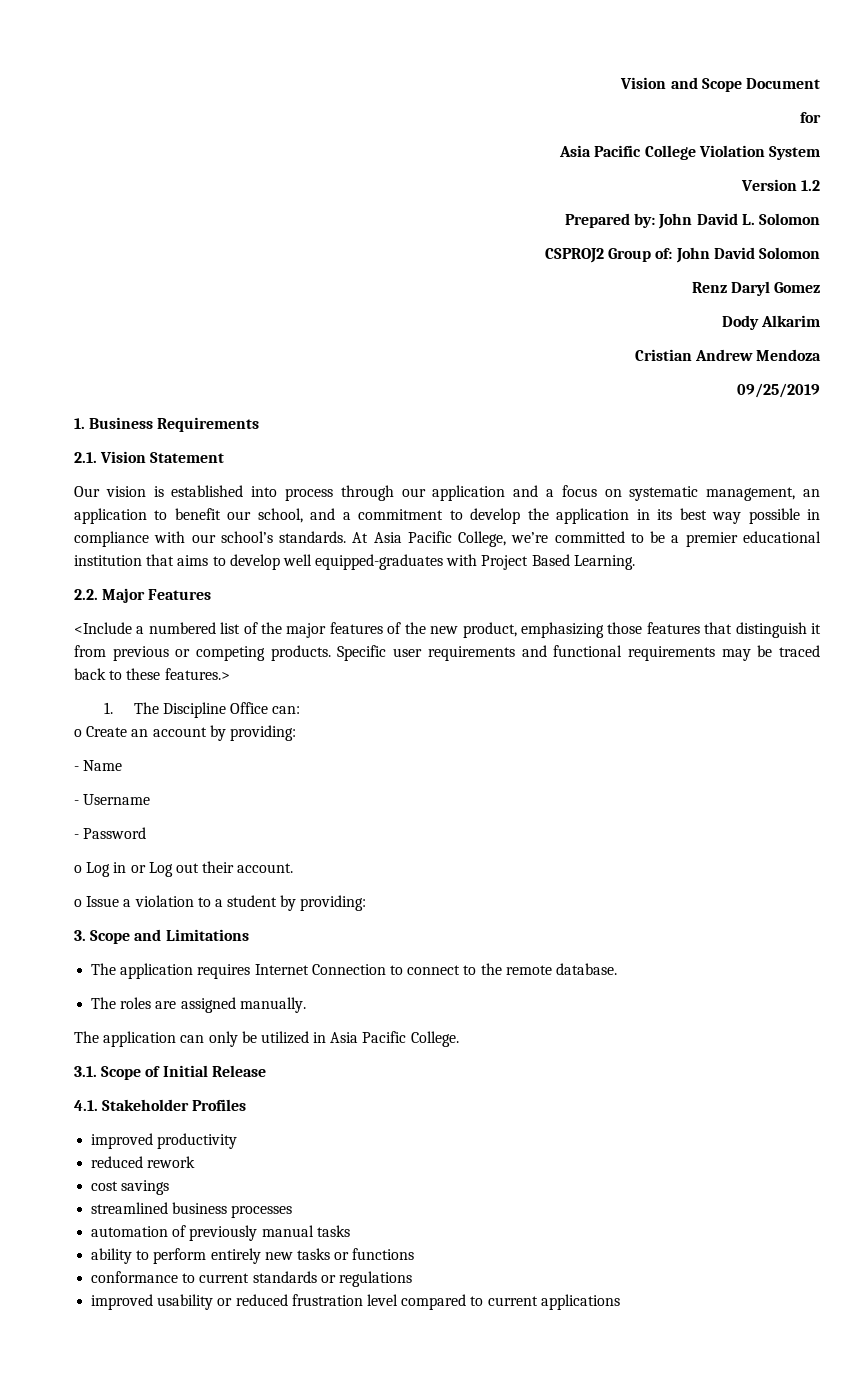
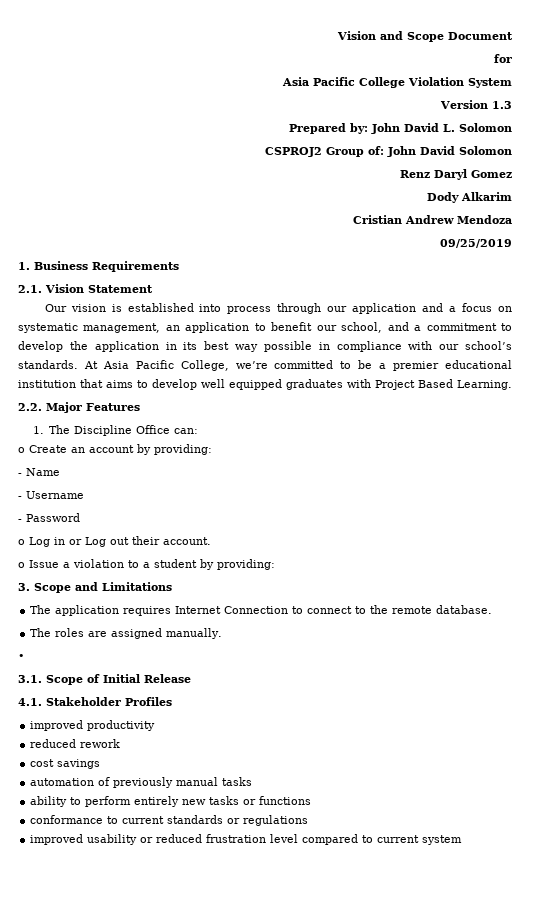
- Version 1.2
+ Version 1.3
- At Asia Pacific College, we’re committed to be a premier educational institution that aims to develop well equipped-graduates with Project Based Learning.
+ At Asia Pacific College, we’re committed to be a premier educational institution that aims to develop well equipped graduates with Project Based Learning.
- <Include a numbered list of the major features of the new product, emphasizing those features that distinguish it from previous or competing products. Specific user requirements and functional requirements may be traced back to these features.>
- The application can only be utilized in Asia Pacific College.
+ •
- streamlined business processes
- improved usability or reduced frustration level compared to current applications
+ improved usability or reduced frustration level compared to current system

